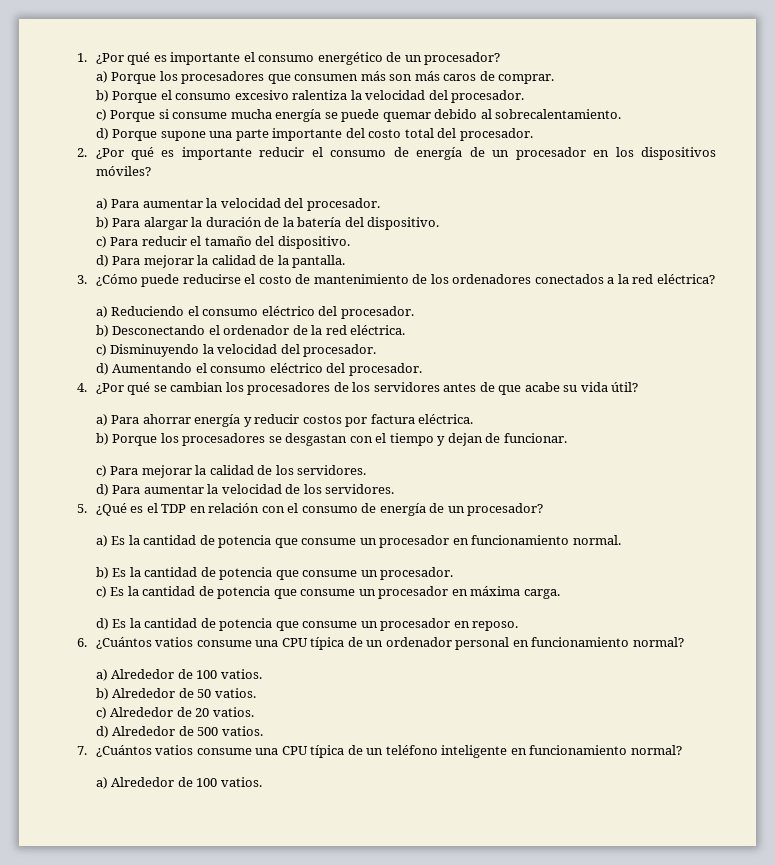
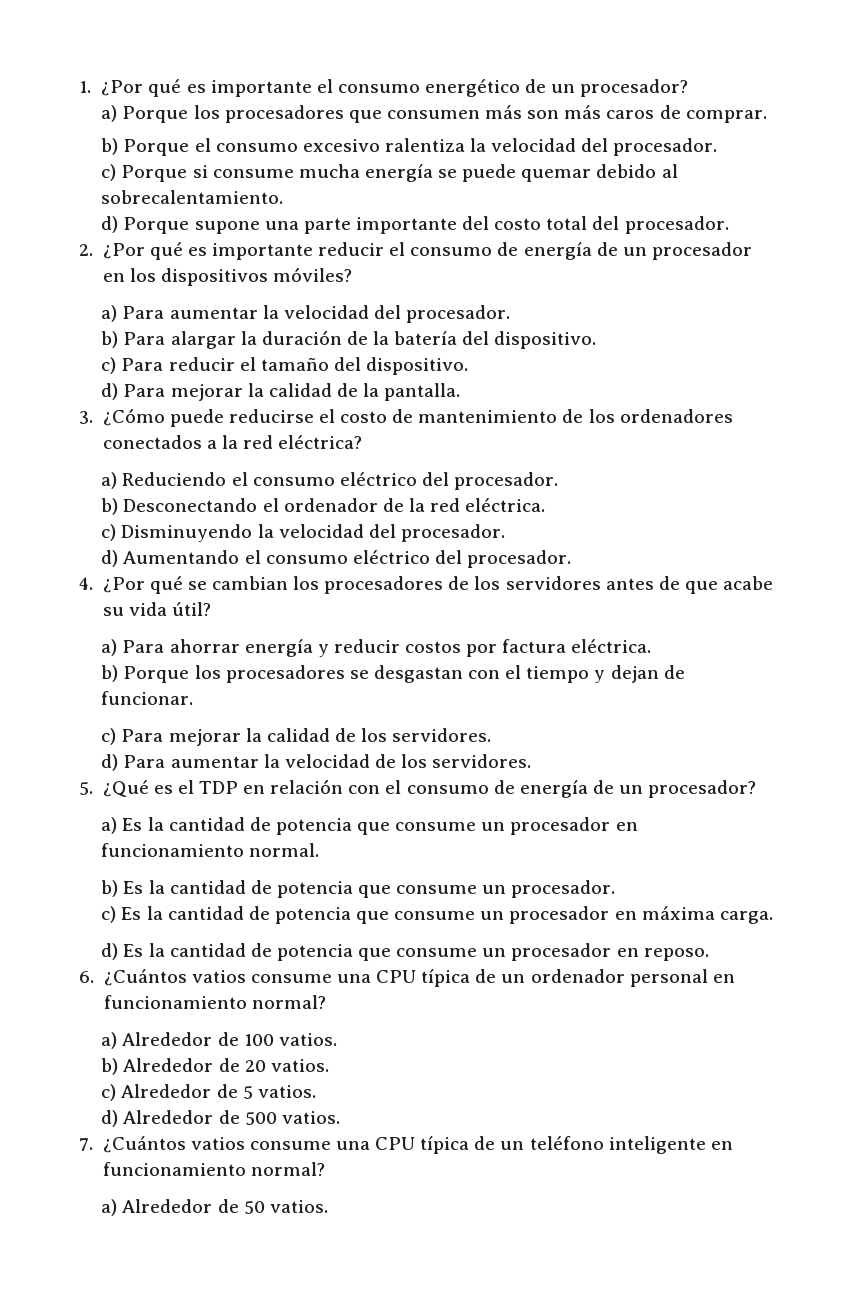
- b) Alrededor de 50 vatios.
+ b) Alrededor de 20 vatios.
- c) Alrededor de 20 vatios.
+ c) Alrededor de 5 vatios.
  7. ¿Cuántos vatios consume una CPU típica de un teléfono inteligente en funcionamiento normal?
- a) Alrededor de 100 vatios.
+ a) Alrededor de 50 vatios.

